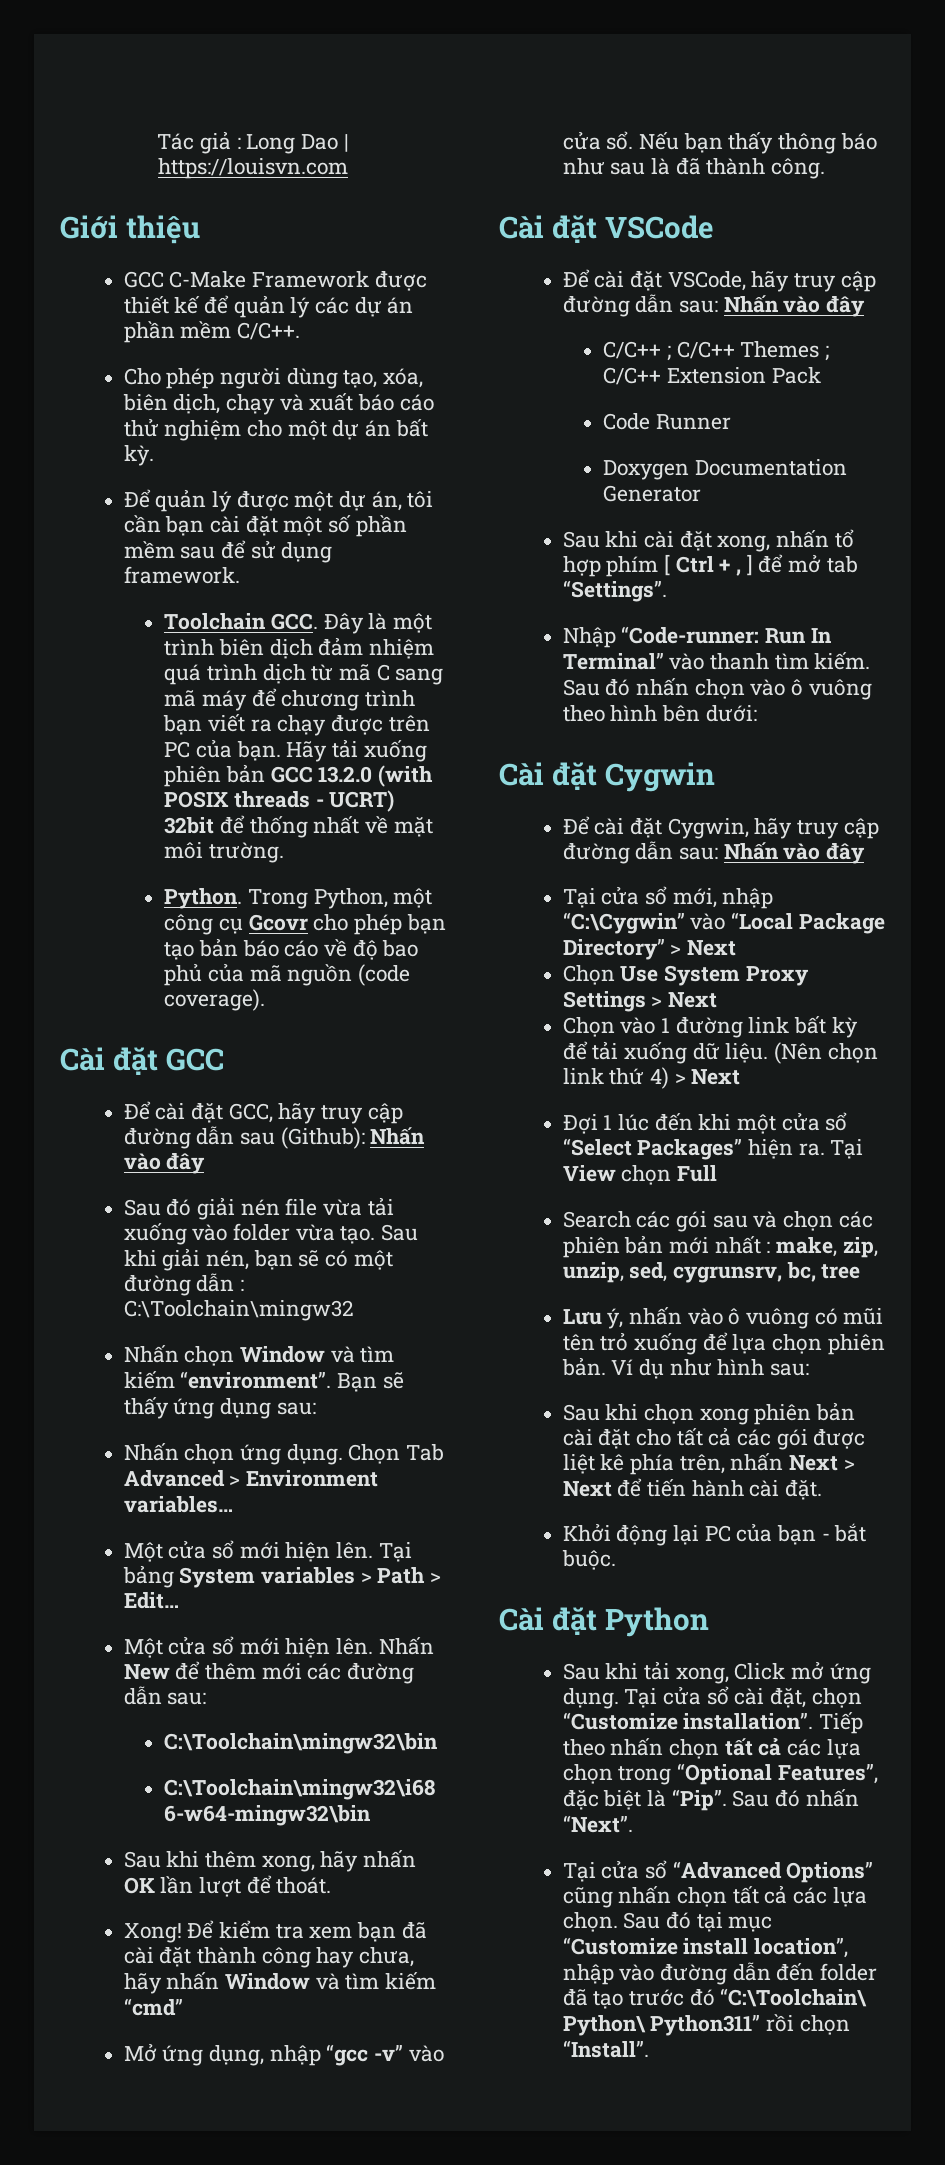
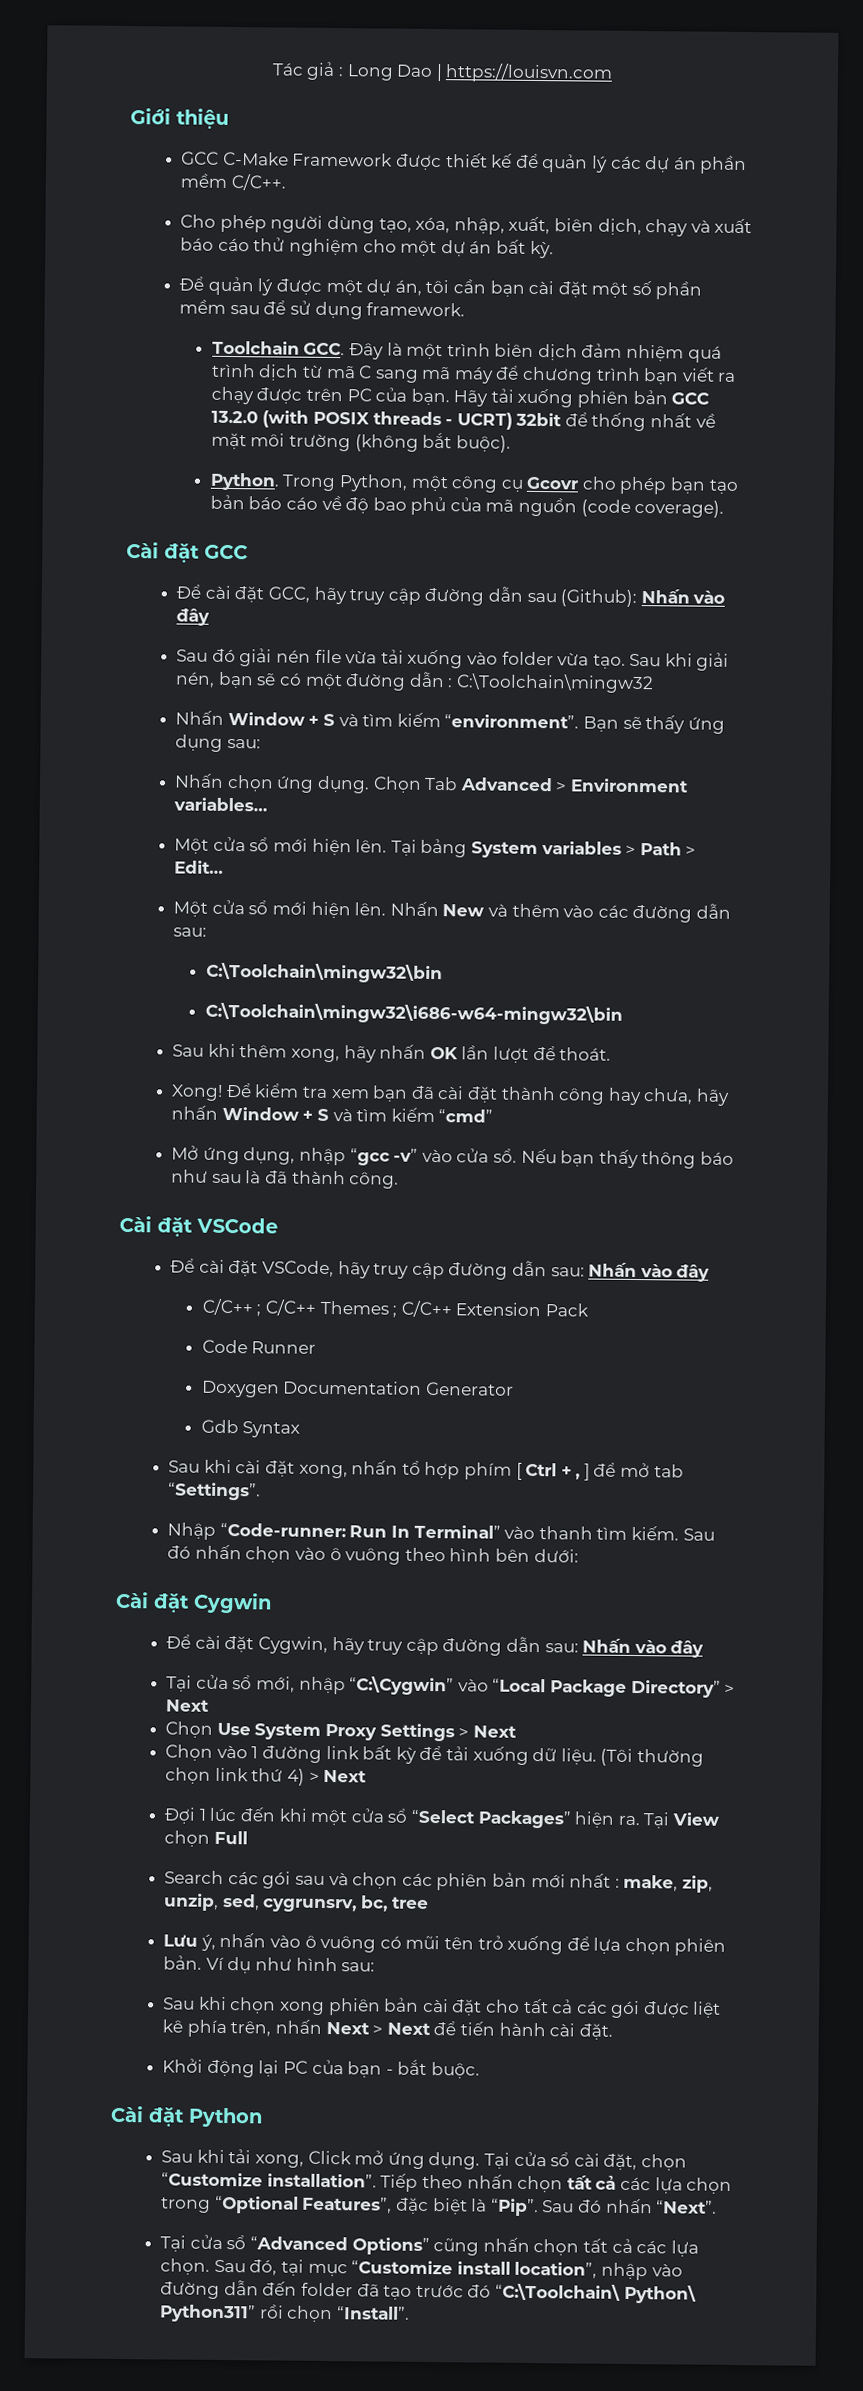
- Cho phép người dùng tạo, xóa, biên dịch, chạy và xuất báo cáo thử nghiệm cho một dự án bất kỳ.
+ Cho phép người dùng tạo, xóa, nhập, xuất, biên dịch, chạy và xuất báo cáo thử nghiệm cho một dự án bất kỳ.
- Hãy tải xuống phiên bản GCC 13.2.0 (with POSIX threads - UCRT) 32bit để thống nhất về mặt môi trường.
+ Hãy tải xuống phiên bản GCC 13.2.0 (with POSIX threads - UCRT) 32bit để thống nhất về mặt môi trường (không bắt buộc).
- Nhấn chọn Window và tìm kiếm “environment”.
+ Nhấn Window + S và tìm kiếm “environment”.
- Nhấn New để thêm mới các đường dẫn sau:
+ Nhấn New và thêm vào các đường dẫn sau:
- Để kiểm tra xem bạn đã cài đặt thành công hay chưa, hãy nhấn Window và tìm kiếm “cmd”
+ Để kiểm tra xem bạn đã cài đặt thành công hay chưa, hãy nhấn Window + S và tìm kiếm “cmd”
+ Gdb Syntax
- (Nên chọn link thứ 4) > Next
+ (Tôi thường chọn link thứ 4) > Next
- Sau đó tại mục “Customize install location”, nhập vào đường dẫn đến folder đã tạo trước đó “C:\Toolchain\ Python\ Python311” rồi chọn “Install”.
+ Sau đó, tại mục “Customize install location”, nhập vào đường dẫn đến folder đã tạo trước đó “C:\Toolchain\ Python\ Python311” rồi chọn “Install”.

